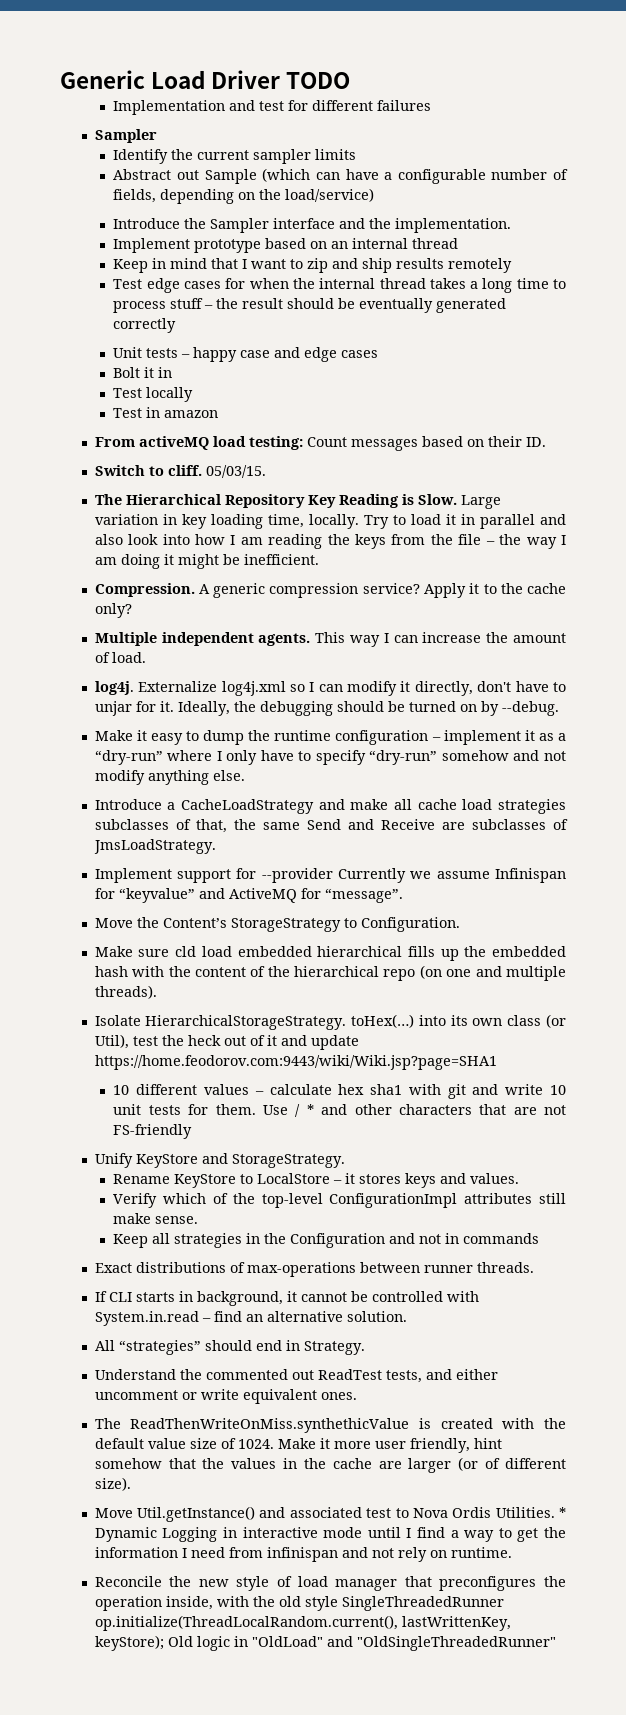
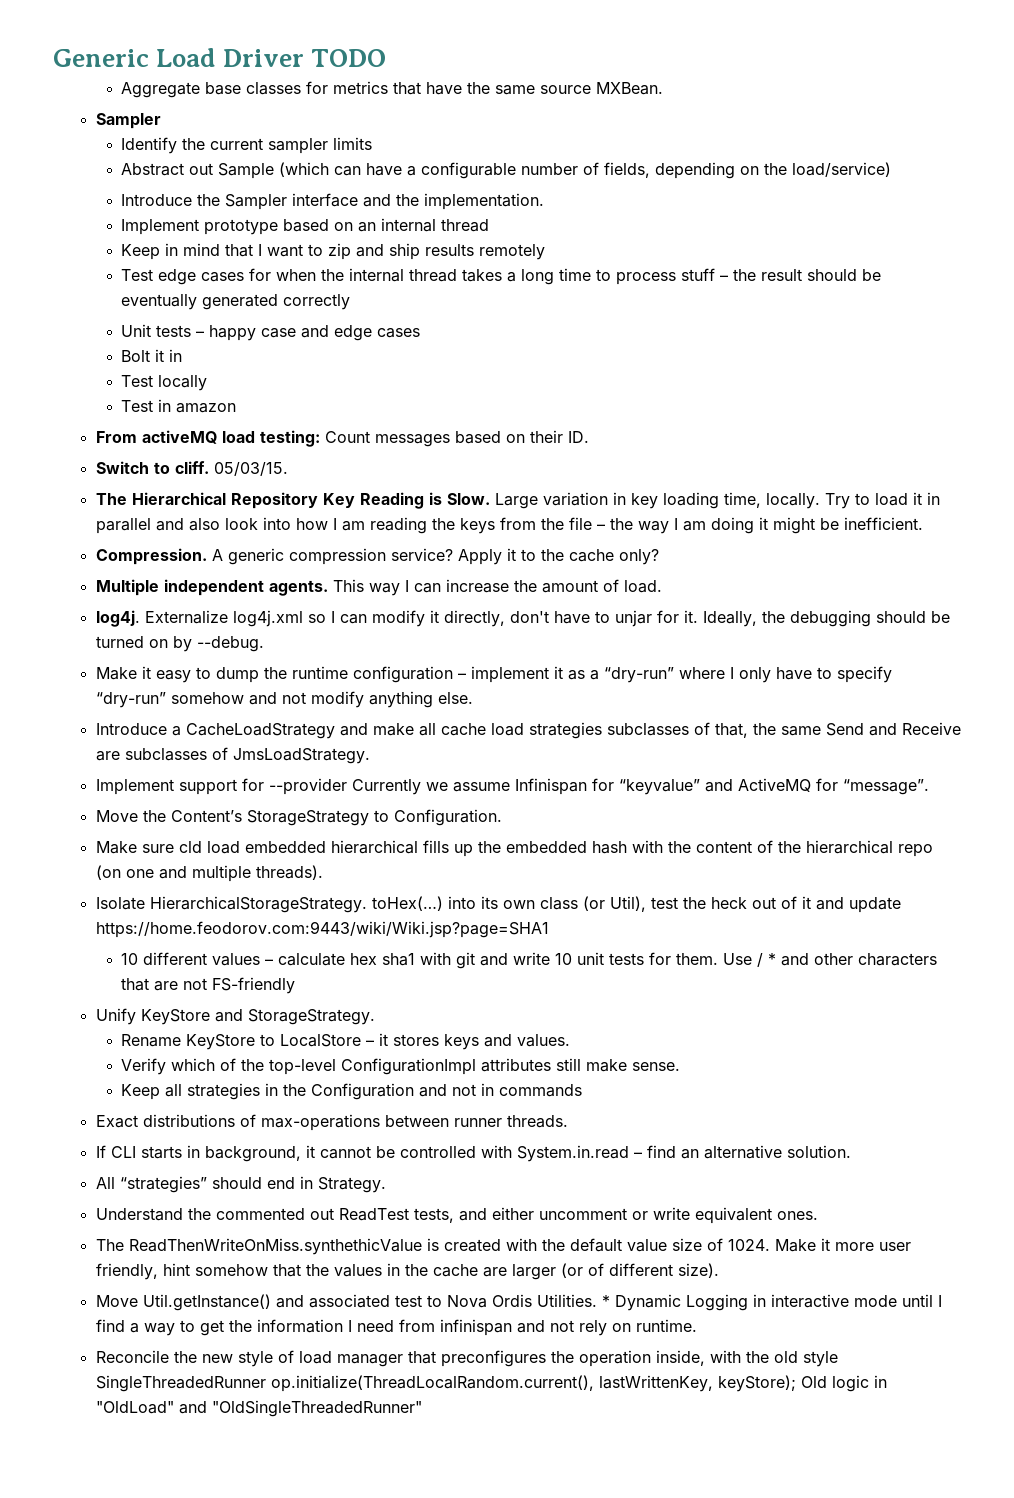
- Implementation and test for different failures
+ Aggregate base classes for metrics that have the same source MXBean.

